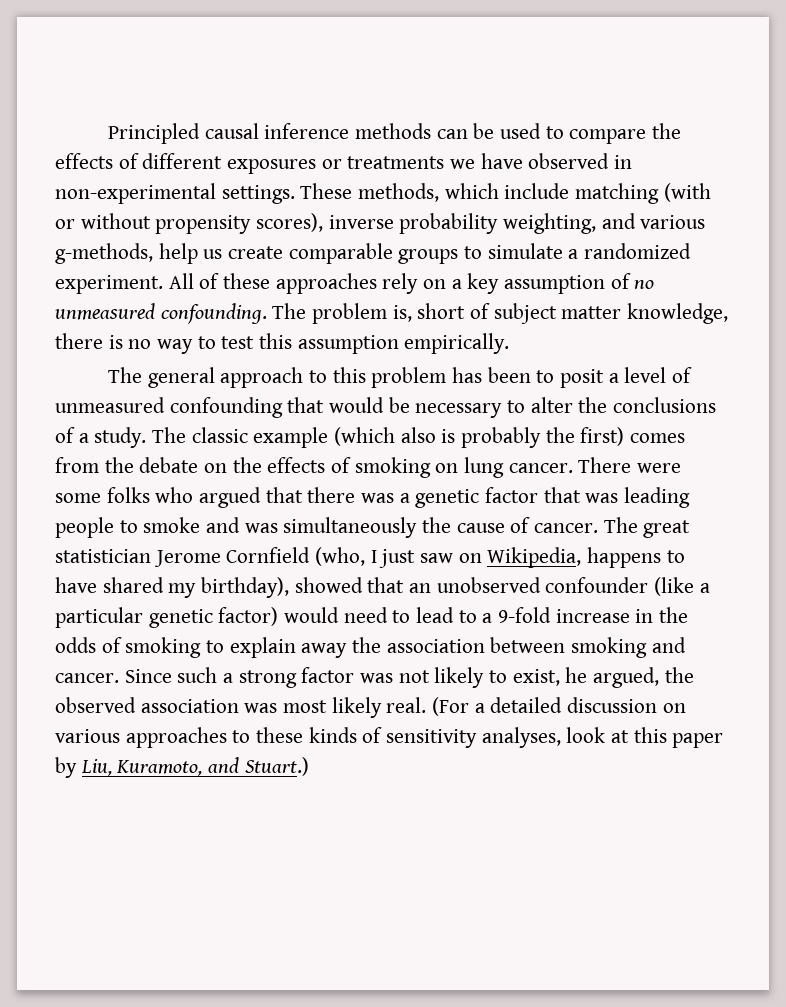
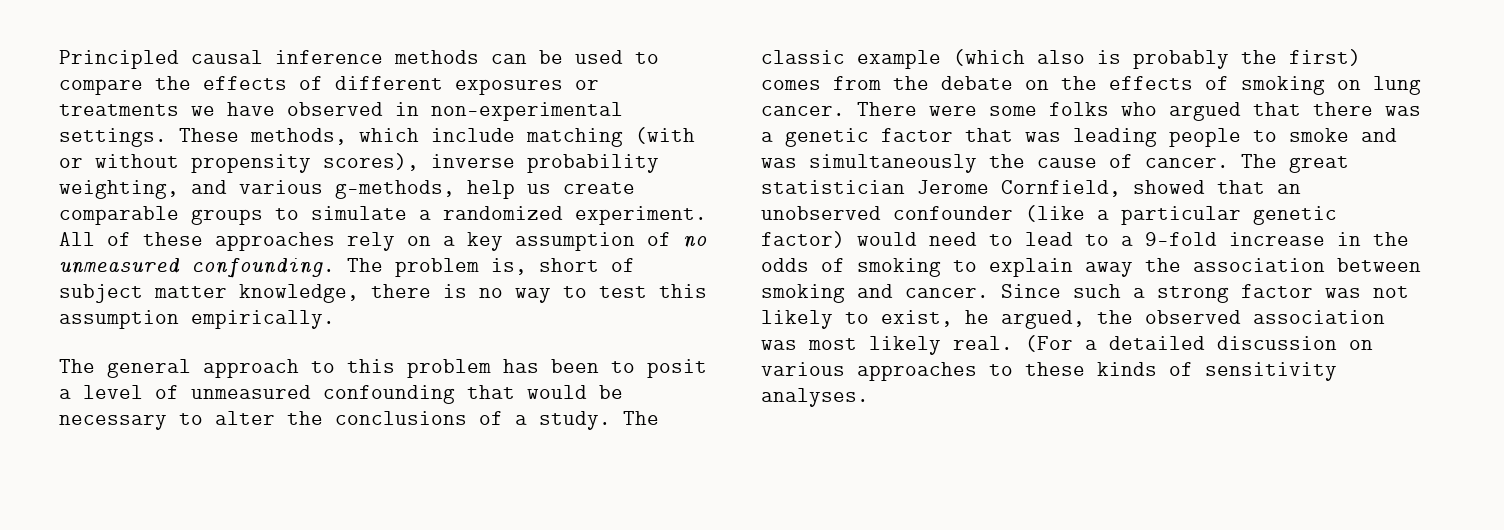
- The great statistician Jerome Cornfield (who, I just saw on Wikipedia, happens to have shared my birthday), showed that an unobserved confounder (like a particular genetic factor) would need to lead to a 9-fold increase in the odds of smoking to explain away the association between smoking and cancer.
+ The great statistician Jerome Cornfield, showed that an unobserved confounder (like a particular genetic factor) would need to lead to a 9-fold increase in the odds of smoking to explain away the association between smoking and cancer.
- (For a detailed discussion on various approaches to these kinds of sensitivity analyses, look at this paper by Liu, Kuramoto, and Stuart.)
+ (For a detailed discussion on various approaches to these kinds of sensitivity analyses.

